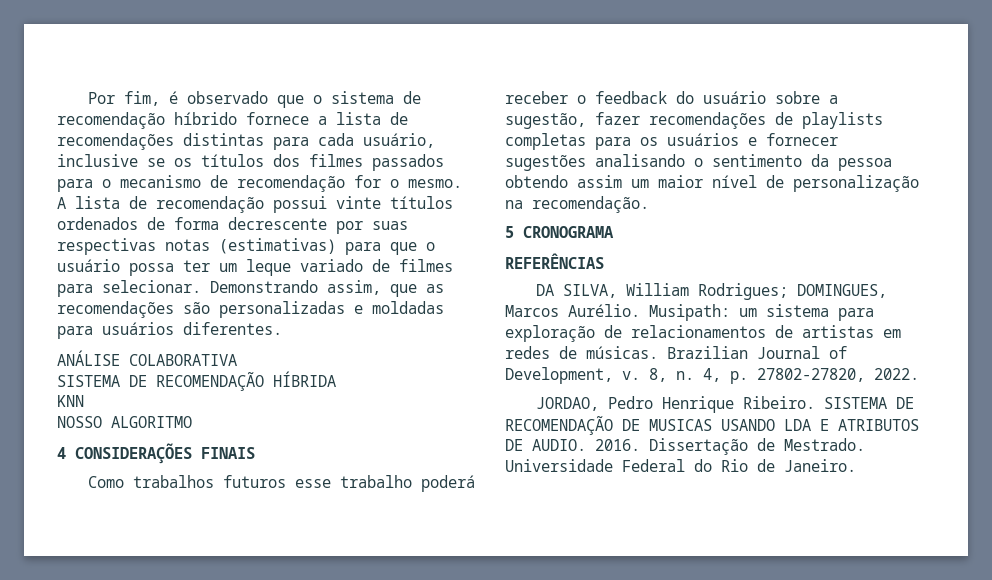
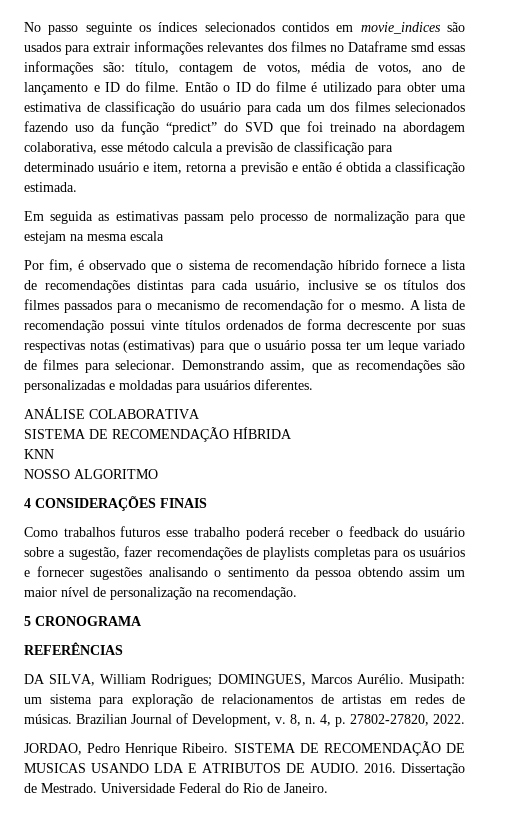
+ No passo seguinte os índices selecionados contidos em movie_indices são usados para extrair informações relevantes dos filmes no Dataframe smd essas informações são: título, contagem de votos, média de votos, ano de lançamento e ID do filme. Então o ID do filme é utilizado para obter uma estimativa de classificação do usuário para cada um dos filmes selecionados fazendo uso da função “predict” do SVD que foi treinado na abordagem colaborativa, esse método calcula a previsão de classificação para determinado usuário e item, retorna a previsão e então é obtida a classificação estimada.
+ Em seguida as estimativas passam pelo processo de normalização para que estejam na mesma escala

